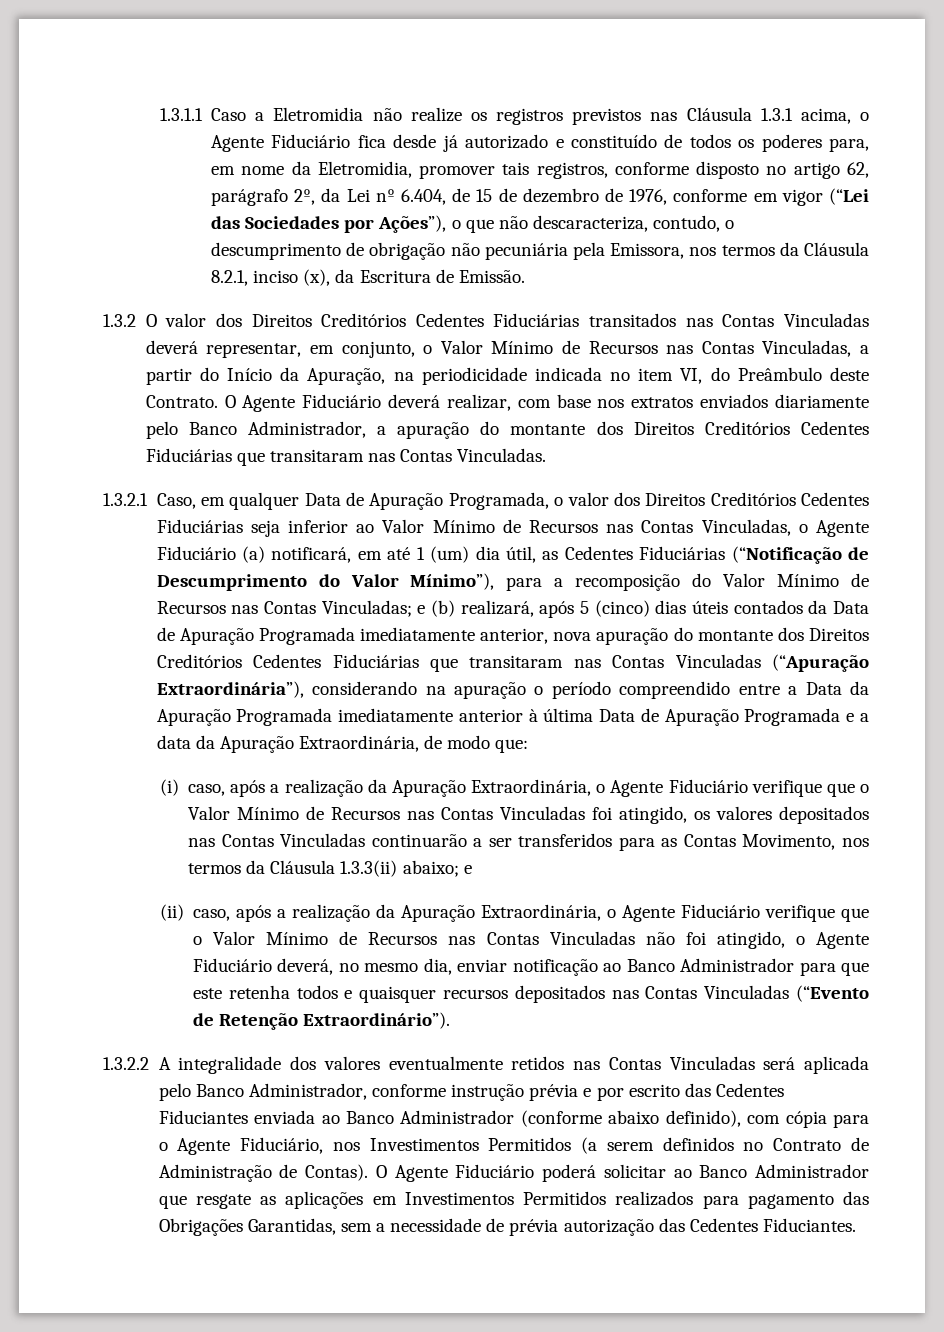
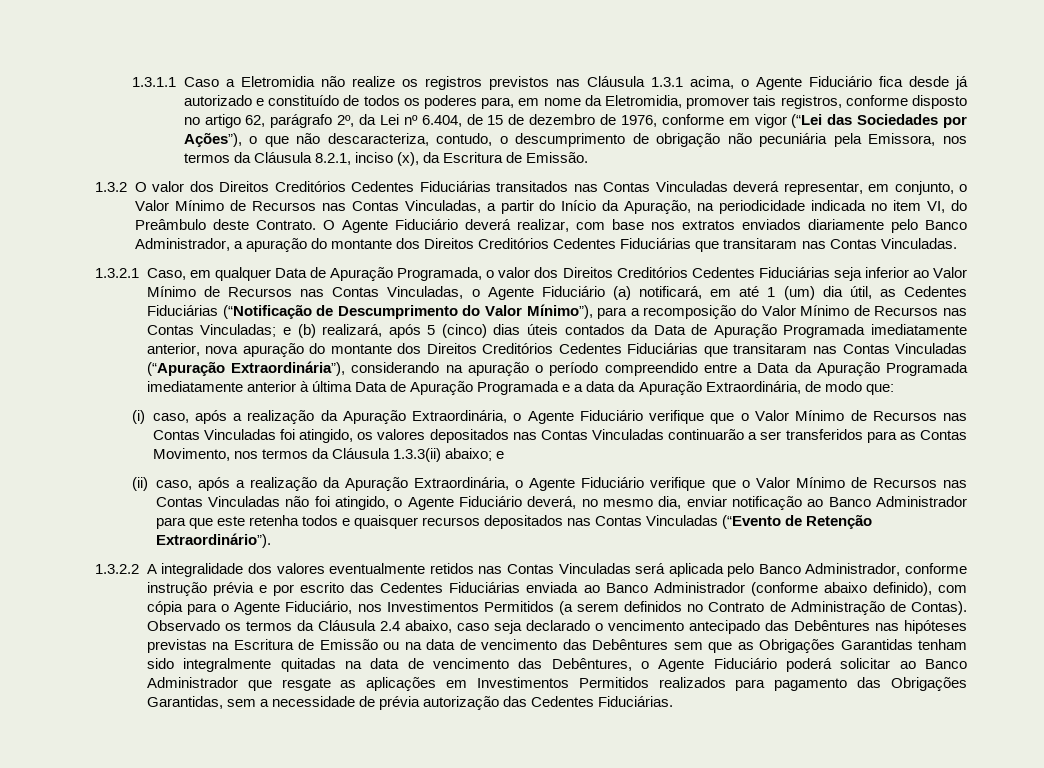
- 1.3.2.2 A integralidade dos valores eventualmente retidos nas Contas Vinculadas será aplicada pelo Banco Administrador, conforme instrução prévia e por escrito das Cedentes Fiduciantes enviada ao Banco Administrador (conforme abaixo definido), com cópia para o Agente Fiduciário, nos Investimentos Permitidos (a serem definidos no Contrato de Administração de Contas).
+ 1.3.2.2 A integralidade dos valores eventualmente retidos nas Contas Vinculadas será aplicada pelo Banco Administrador, conforme instrução prévia e por escrito das Cedentes Fiduciárias enviada ao Banco Administrador (conforme abaixo definido), com cópia para o Agente Fiduciário, nos Investimentos Permitidos (a serem definidos no Contrato de Administração de Contas).
- O Agente Fiduciário poderá solicitar ao Banco Administrador que resgate as aplicações em Investimentos Permitidos realizados para pagamento das Obrigações Garantidas, sem a necessidade de prévia autorização das Cedentes Fiduciantes.
+ Observado os termos da Cláusula 2.4 abaixo, caso seja declarado o vencimento antecipado das Debêntures nas hipóteses previstas na Escritura de Emissão ou na data de vencimento das Debêntures sem que as Obrigações Garantidas tenham sido integralmente quitadas na data de vencimento das Debêntures, o Agente Fiduciário poderá solicitar ao Banco Administrador que resgate as aplicações em Investimentos Permitidos realizados para pagamento das Obrigações Garantidas, sem a necessidade de prévia autorização das Cedentes Fiduciárias.

